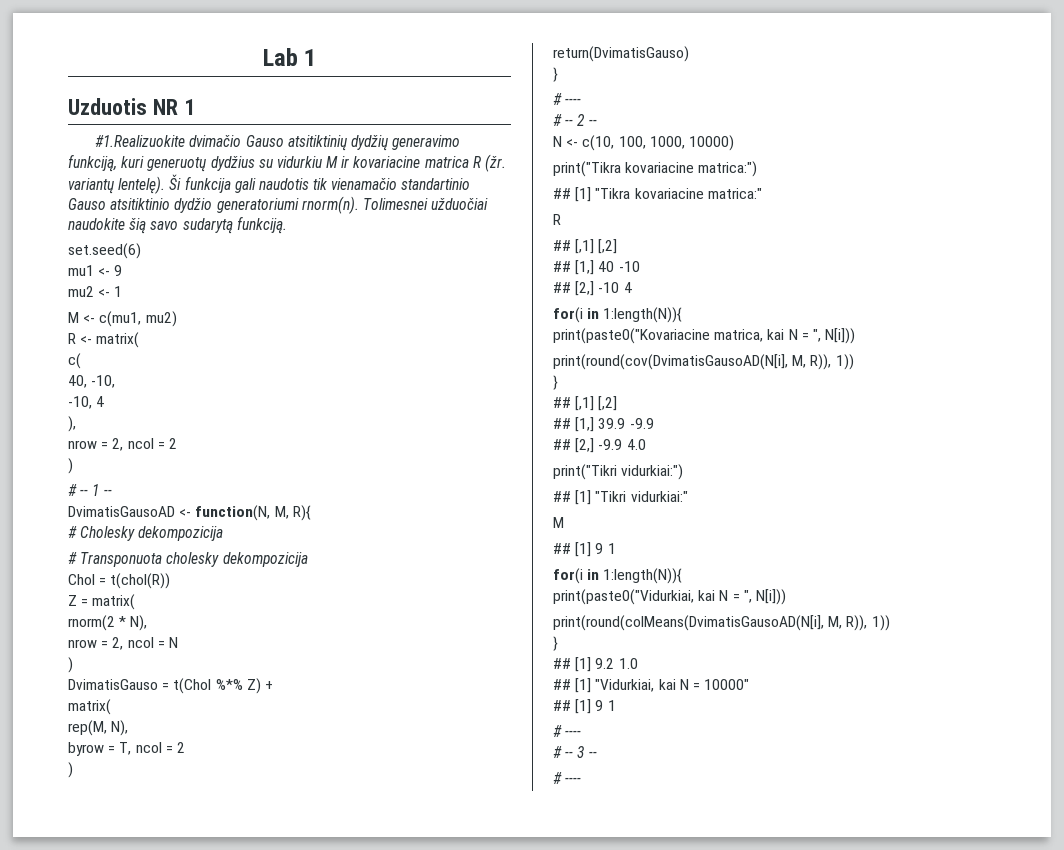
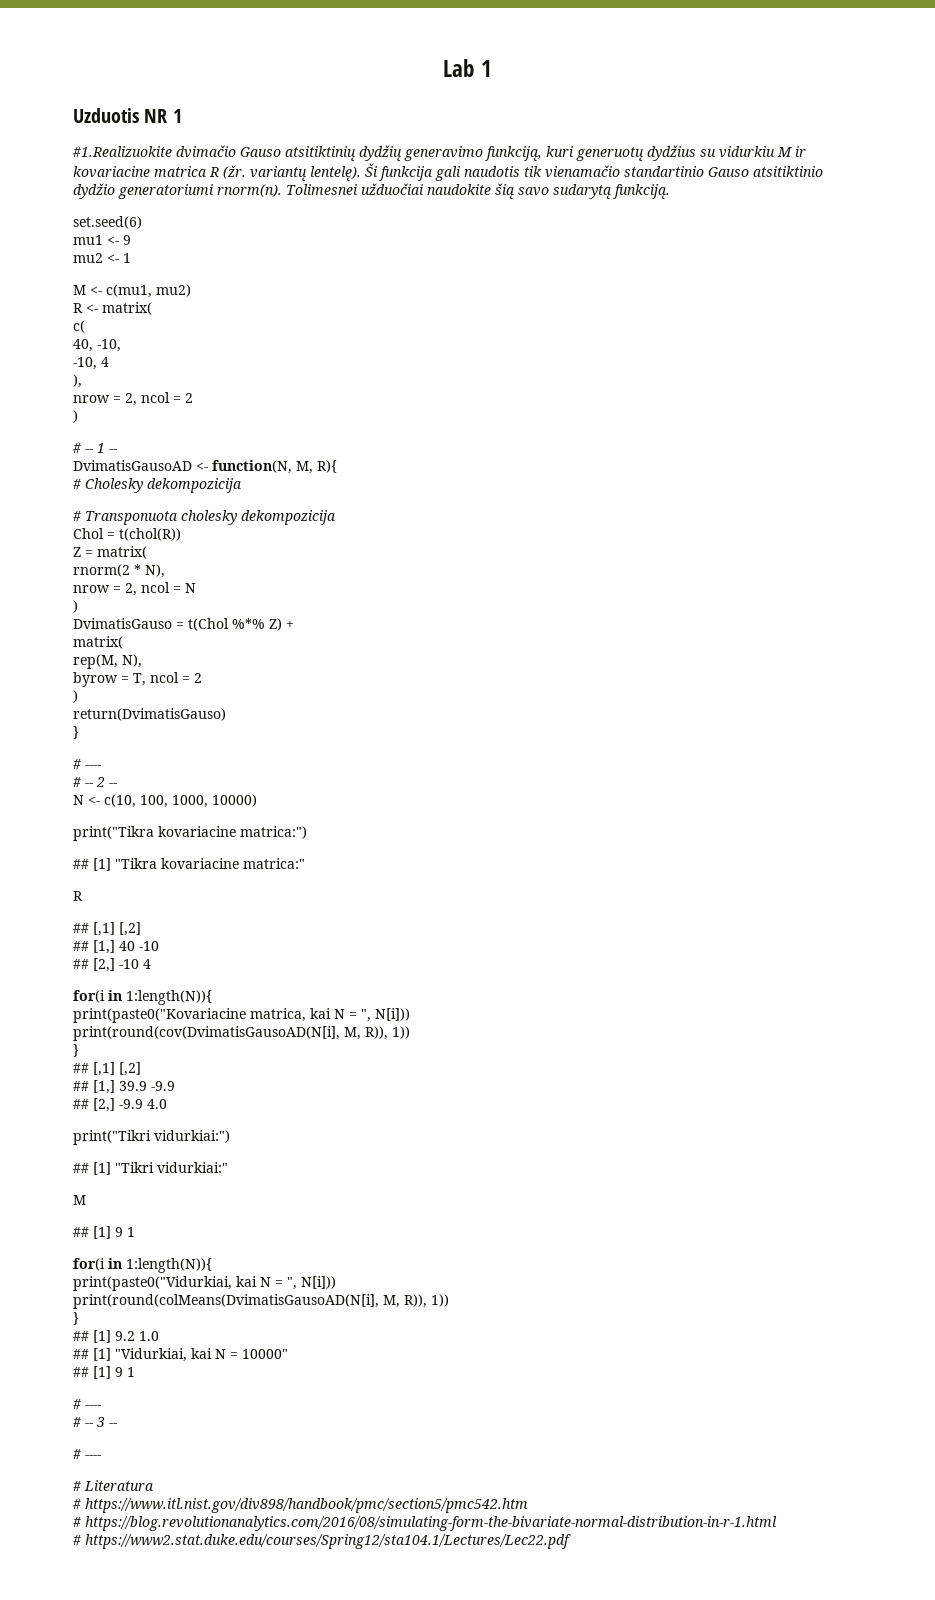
+ # Literatura
+ # https://www.itl.nist.gov/div898/handbook/pmc/section5/pmc542.htm
+ # https://blog.revolutionanalytics.com/2016/08/simulating-form-the-bivariate-normal-distribution-in-r-1.html
+ # https://www2.stat.duke.edu/courses/Spring12/sta104.1/Lectures/Lec22.pdf

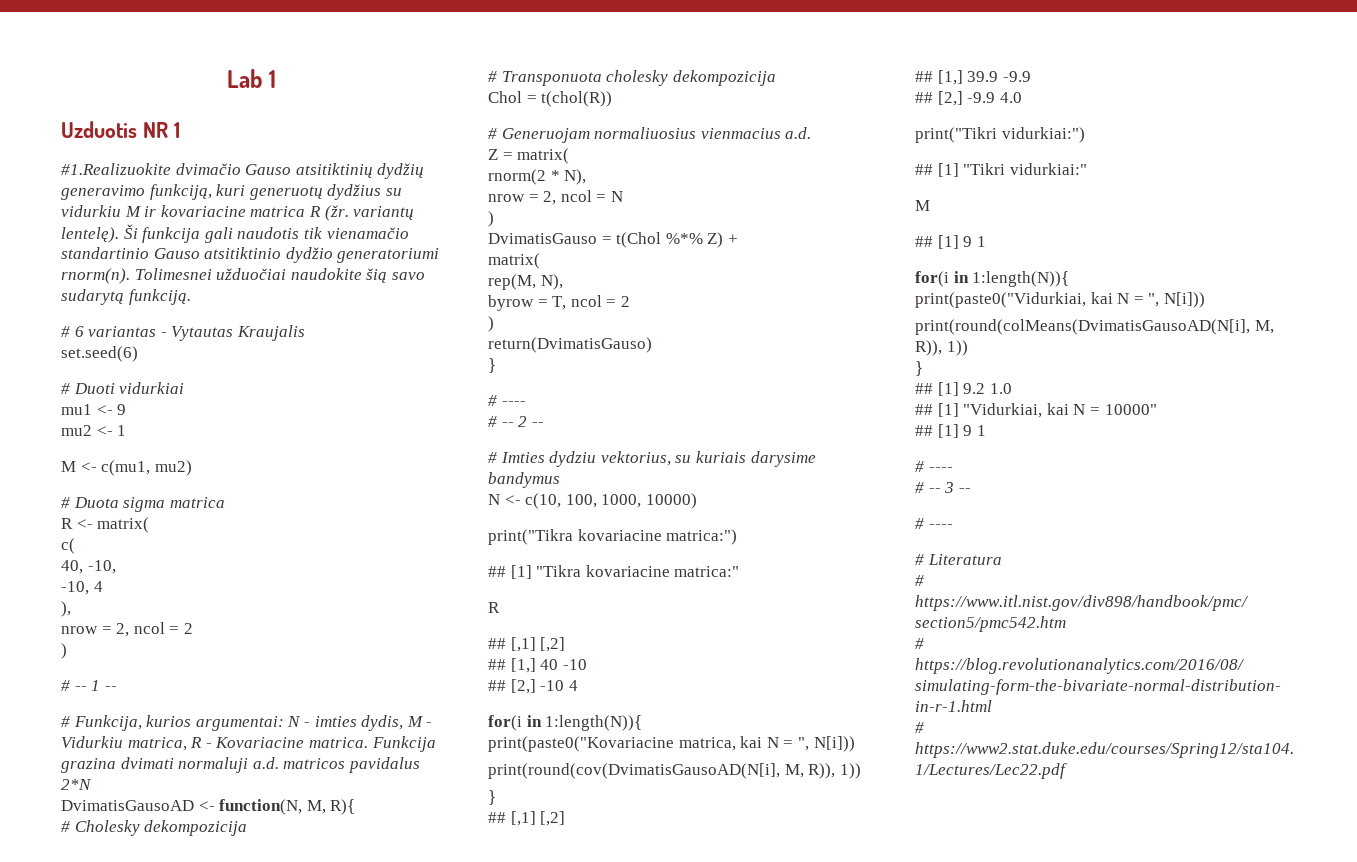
+ # 6 variantas - Vytautas Kraujalis
  set.seed(6)
+ # Duoti vidurkiai
+ # Duota sigma matrica
+ # Funkcija, kurios argumentai: N - imties dydis, M - Vidurkiu matrica, R - Kovariacine matrica. Funkcija grazina dvimati normaluji a.d. matricos pavidalus 2*N
+ # Generuojam normaliuosius vienmacius a.d.
+ # Imties dydziu vektorius, su kuriais darysime bandymus

